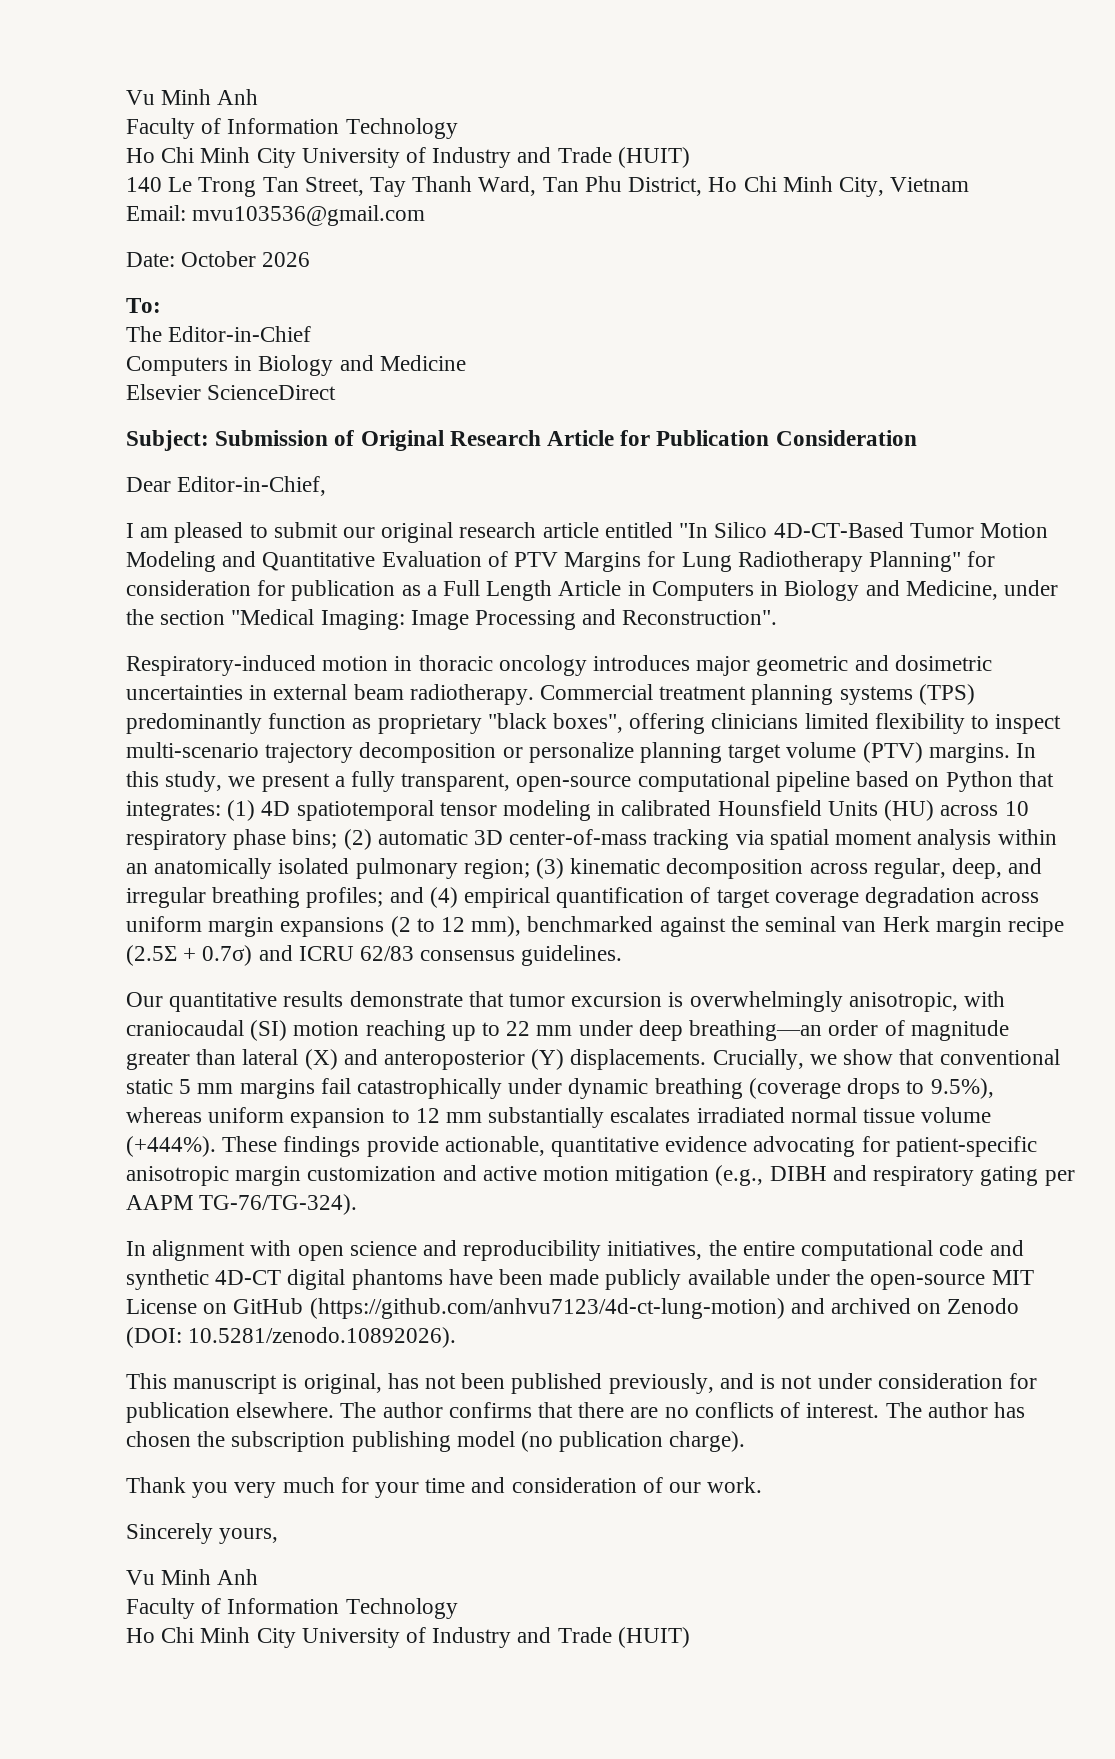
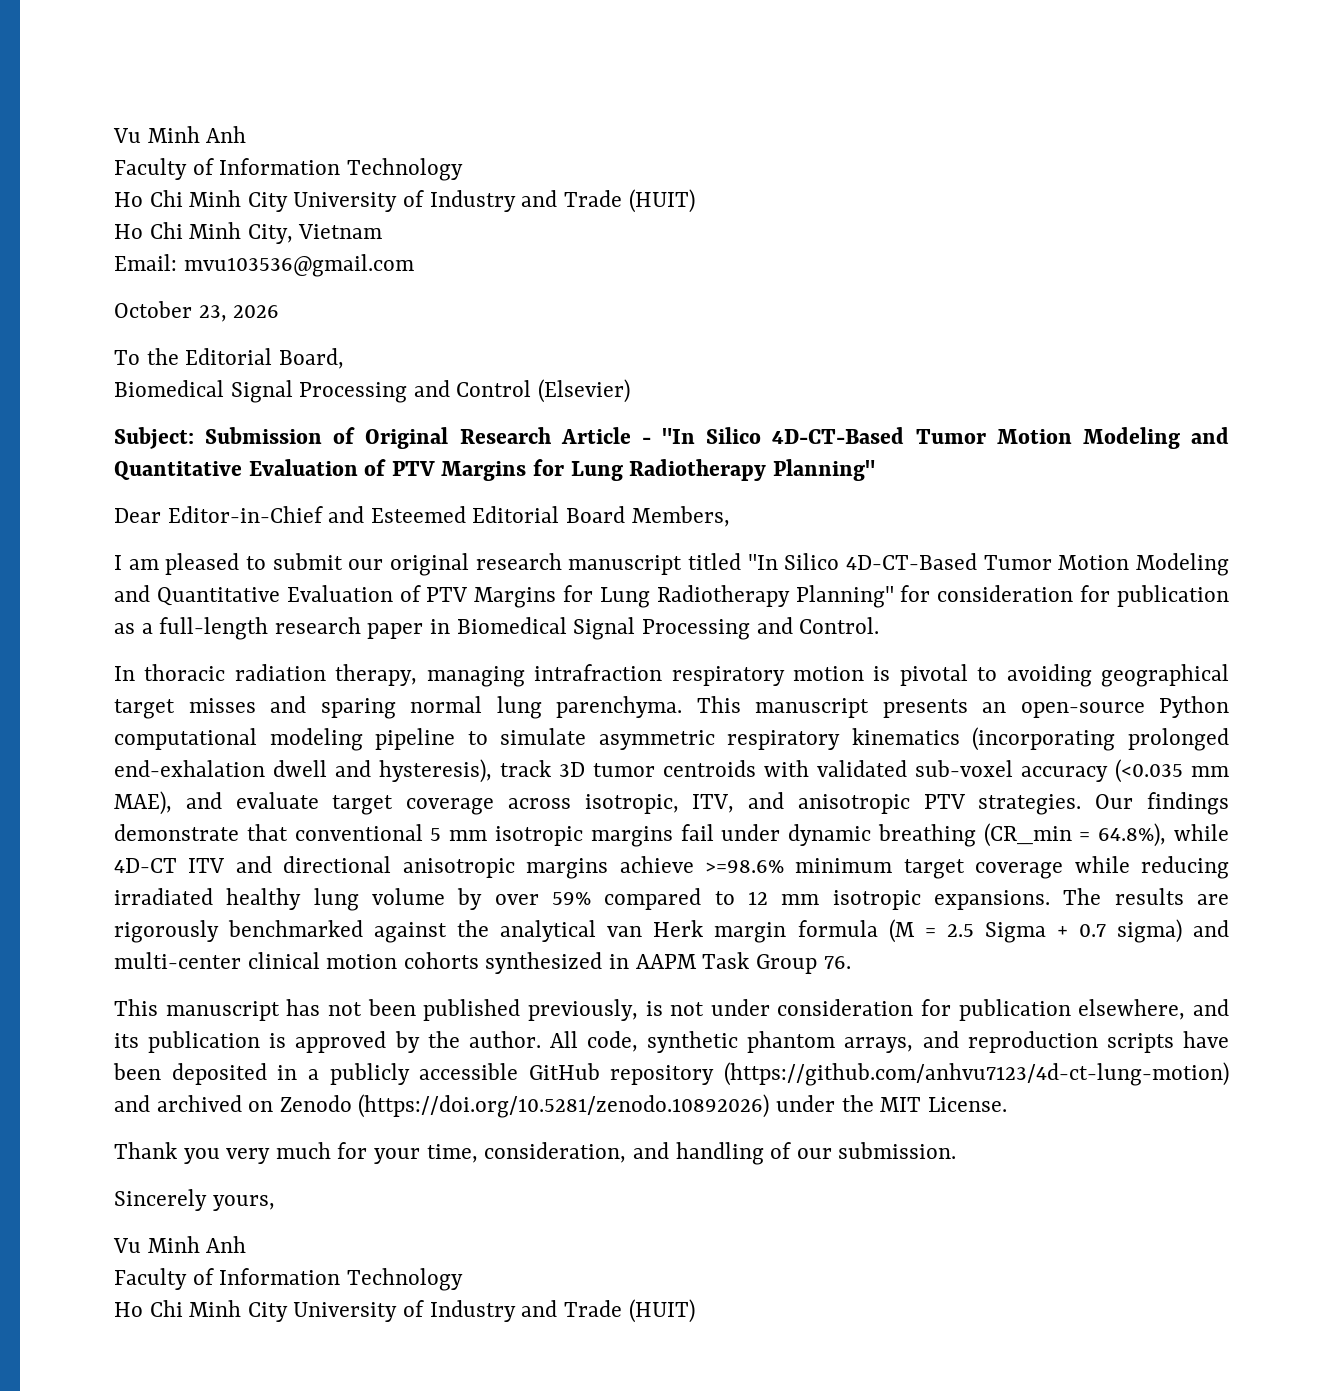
- 140 Le Trong Tan Street, Tay Thanh Ward, Tan Phu District, Ho Chi Minh City, Vietnam
+ Ho Chi Minh City, Vietnam
- Date: October 2026
+ October 23, 2026
- To:
- The Editor-in-Chief
- Computers in Biology and Medicine
- Elsevier ScienceDirect
+ To the Editorial Board,
+ Biomedical Signal Processing and Control (Elsevier)
- Subject: Submission of Original Research Article for Publication Consideration
- Dear Editor-in-Chief,
+ Subject: Submission of Original Research Article - "In Silico 4D-CT-Based Tumor Motion Modeling and Quantitative Evaluation of PTV Margins for Lung Radiotherapy Planning"
+ Dear Editor-in-Chief and Esteemed Editorial Board Members,
- I am pleased to submit our original research article entitled "In Silico 4D-CT-Based Tumor Motion Modeling and Quantitative Evaluation of PTV Margins for Lung Radiotherapy Planning" for consideration for publication as a Full Length Article in Computers in Biology and Medicine, under the section "Medical Imaging: Image Processing and Reconstruction".
- Respiratory-induced motion in thoracic oncology introduces major geometric and dosimetric uncertainties in external beam radiotherapy. Commercial treatment planning systems (TPS) predominantly function as proprietary "black boxes", offering clinicians limited flexibility to inspect multi-scenario trajectory decomposition or personalize planning target volume (PTV) margins. In this study, we present a fully transparent, open-source computational pipeline based on Python that integrates: (1) 4D spatiotemporal tensor modeling in calibrated Hounsfield Units (HU) across 10 respiratory phase bins; (2) automatic 3D center-of-mass tracking via spatial moment analysis within an anatomically isolated pulmonary region; (3) kinematic decomposition across regular, deep, and irregular breathing profiles; and (4) empirical quantification of target coverage degradation across uniform margin expansions (2 to 12 mm), benchmarked against the seminal van Herk margin recipe (2.5Σ + 0.7σ) and ICRU 62/83 consensus guidelines.
- Our quantitative results demonstrate that tumor excursion is overwhelmingly anisotropic, with craniocaudal (SI) motion reaching up to 22 mm under deep breathing—an order of magnitude greater than lateral (X) and anteroposterior (Y) displacements. Crucially, we show that conventional static 5 mm margins fail catastrophically under dynamic breathing (coverage drops to 9.5%), whereas uniform expansion to 12 mm substantially escalates irradiated normal tissue volume (+444%). These findings provide actionable, quantitative evidence advocating for patient-specific anisotropic margin customization and active motion mitigation (e.g., DIBH and respiratory gating per AAPM TG-76/TG-324).
- In alignment with open science and reproducibility initiatives, the entire computational code and synthetic 4D-CT digital phantoms have been made publicly available under the open-source MIT License on GitHub (https://github.com/anhvu7123/4d-ct-lung-motion) and archived on Zenodo (DOI: 10.5281/zenodo.10892026).
- This manuscript is original, has not been published previously, and is not under consideration for publication elsewhere. The author confirms that there are no conflicts of interest. The author has chosen the subscription publishing model (no publication charge).
+ I am pleased to submit our original research manuscript titled "In Silico 4D-CT-Based Tumor Motion Modeling and Quantitative Evaluation of PTV Margins for Lung Radiotherapy Planning" for consideration for publication as a full-length research paper in Biomedical Signal Processing and Control.
+ In thoracic radiation therapy, managing intrafraction respiratory motion is pivotal to avoiding geographical target misses and sparing normal lung parenchyma. This manuscript presents an open-source Python computational modeling pipeline to simulate asymmetric respiratory kinematics (incorporating prolonged end-exhalation dwell and hysteresis), track 3D tumor centroids with validated sub-voxel accuracy (<0.035 mm MAE), and evaluate target coverage across isotropic, ITV, and anisotropic PTV strategies. Our findings demonstrate that conventional 5 mm isotropic margins fail under dynamic breathing (CR_min = 64.8%), while 4D-CT ITV and directional anisotropic margins achieve >=98.6% minimum target coverage while reducing irradiated healthy lung volume by over 59% compared to 12 mm isotropic expansions. The results are rigorously benchmarked against the analytical van Herk margin formula (M = 2.5 Sigma + 0.7 sigma) and multi-center clinical motion cohorts synthesized in AAPM Task Group 76.
+ This manuscript has not been published previously, is not under consideration for publication elsewhere, and its publication is approved by the author. All code, synthetic phantom arrays, and reproduction scripts have been deposited in a publicly accessible GitHub repository (https://github.com/anhvu7123/4d-ct-lung-motion) and archived on Zenodo (https://doi.org/10.5281/zenodo.10892026) under the MIT License.
- Thank you very much for your time and consideration of our work.
+ Thank you very much for your time, consideration, and handling of our submission.

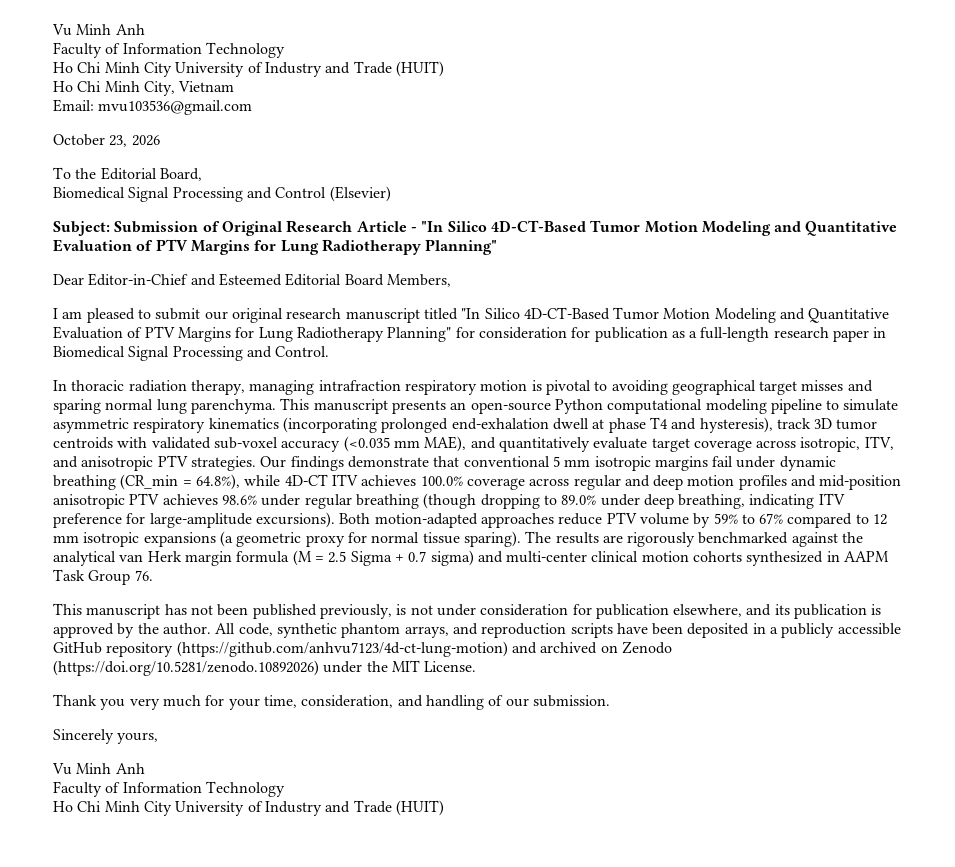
- This manuscript presents an open-source Python computational modeling pipeline to simulate asymmetric respiratory kinematics (incorporating prolonged end-exhalation dwell and hysteresis), track 3D tumor centroids with validated sub-voxel accuracy (<0.035 mm MAE), and evaluate target coverage across isotropic, ITV, and anisotropic PTV strategies.
+ This manuscript presents an open-source Python computational modeling pipeline to simulate asymmetric respiratory kinematics (incorporating prolonged end-exhalation dwell at phase T4 and hysteresis), track 3D tumor centroids with validated sub-voxel accuracy (<0.035 mm MAE), and quantitatively evaluate target coverage across isotropic, ITV, and anisotropic PTV strategies.
- Our findings demonstrate that conventional 5 mm isotropic margins fail under dynamic breathing (CR_min = 64.8%), while 4D-CT ITV and directional anisotropic margins achieve >=98.6% minimum target coverage while reducing irradiated healthy lung volume by over 59% compared to 12 mm isotropic expansions.
+ Our findings demonstrate that conventional 5 mm isotropic margins fail under dynamic breathing (CR_min = 64.8%), while 4D-CT ITV achieves 100.0% coverage across regular and deep motion profiles and mid-position anisotropic PTV achieves 98.6% under regular breathing (though dropping to 89.0% under deep breathing, indicating ITV preference for large-amplitude excursions). Both motion-adapted approaches reduce PTV volume by 59% to 67% compared to 12 mm isotropic expansions (a geometric proxy for normal tissue sparing).

